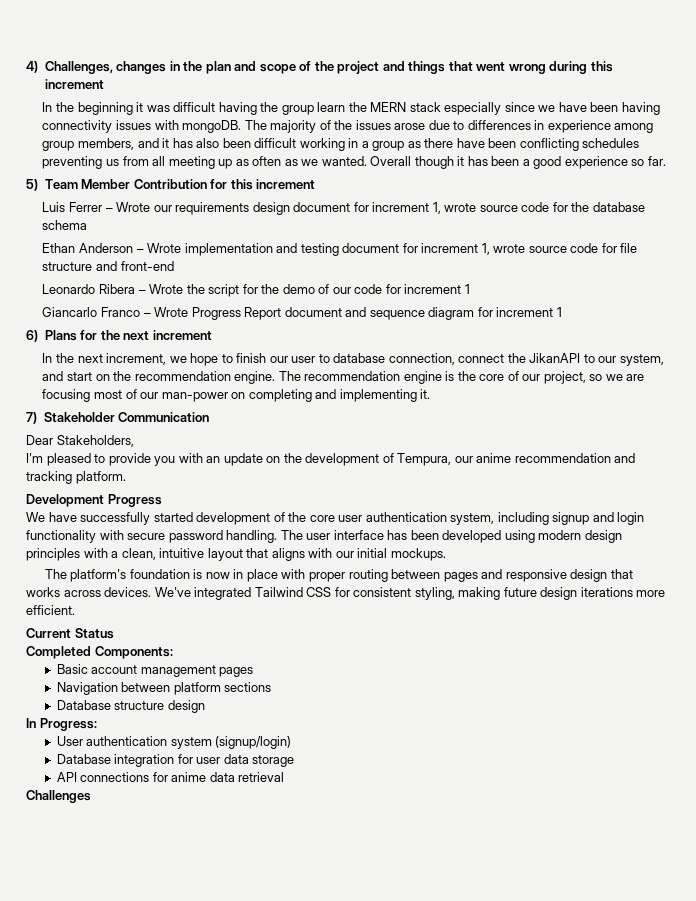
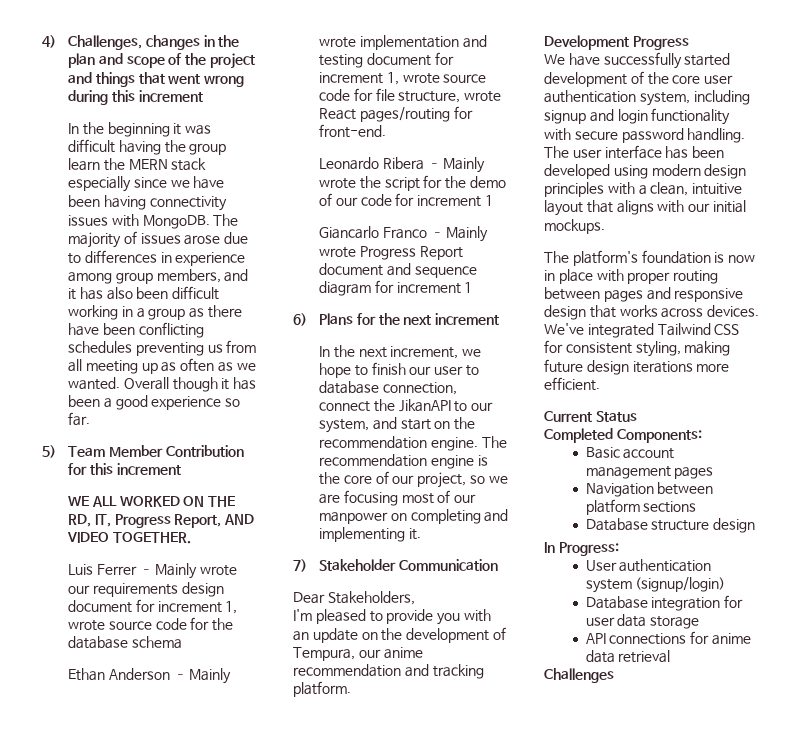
- In the beginning it was difficult having the group learn the MERN stack especially since we have been having connectivity issues with mongoDB.
+ In the beginning it was difficult having the group learn the MERN stack especially since we have been having connectivity issues with MongoDB.
- The majority of the issues arose due to differences in experience among group members, and it has also been difficult working in a group as there have been conflicting schedules preventing us from all meeting up as often as we wanted.
+ The majority of issues arose due to differences in experience among group members, and it has also been difficult working in a group as there have been conflicting schedules preventing us from all meeting up as often as we wanted.
+ WE ALL WORKED ON THE RD, IT, Progress Report, AND VIDEO TOGETHER.
- Luis Ferrer – Wrote our requirements design document for increment 1, wrote source code for the database schema
+ Luis Ferrer – Mainly wrote our requirements design document for increment 1, wrote source code for the database schema
- Ethan Anderson – Wrote implementation and testing document for increment 1, wrote source code for file structure and front-end
+ Ethan Anderson – Mainly wrote implementation and testing document for increment 1, wrote source code for file structure, wrote React pages/routing for front-end.
- Leonardo Ribera – Wrote the script for the demo of our code for increment 1
+ Leonardo Ribera – Mainly wrote the script for the demo of our code for increment 1
- Giancarlo Franco – Wrote Progress Report document and sequence diagram for increment 1
+ Giancarlo Franco – Mainly wrote Progress Report document and sequence diagram for increment 1
- The recommendation engine is the core of our project, so we are focusing most of our man-power on completing and implementing it.
+ The recommendation engine is the core of our project, so we are focusing most of our manpower on completing and implementing it.

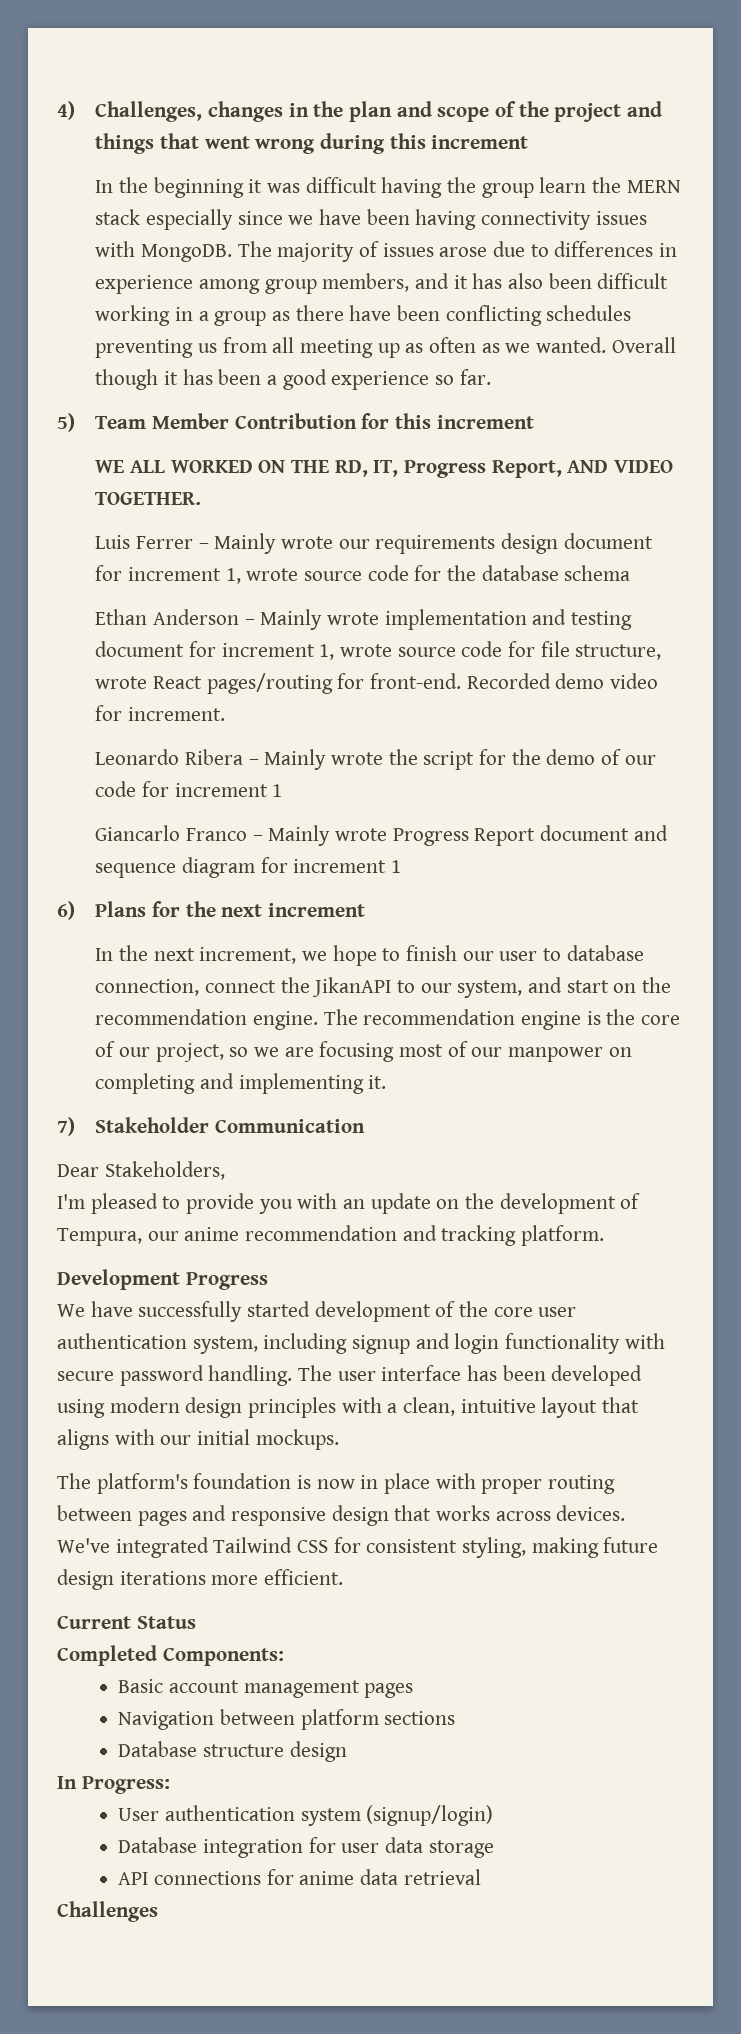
+ Recorded demo video for increment.

